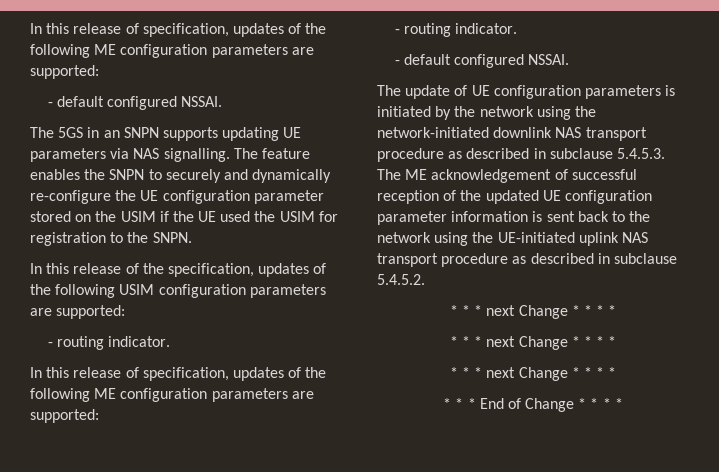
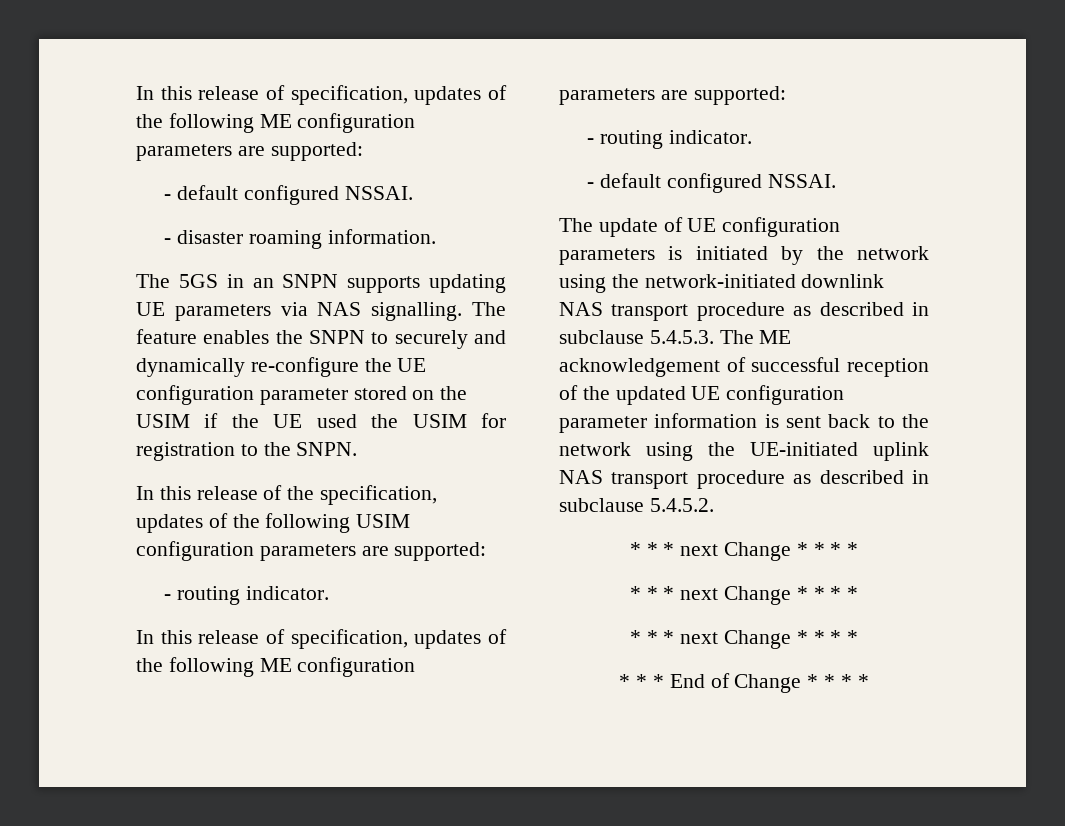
+ - disaster roaming information.

